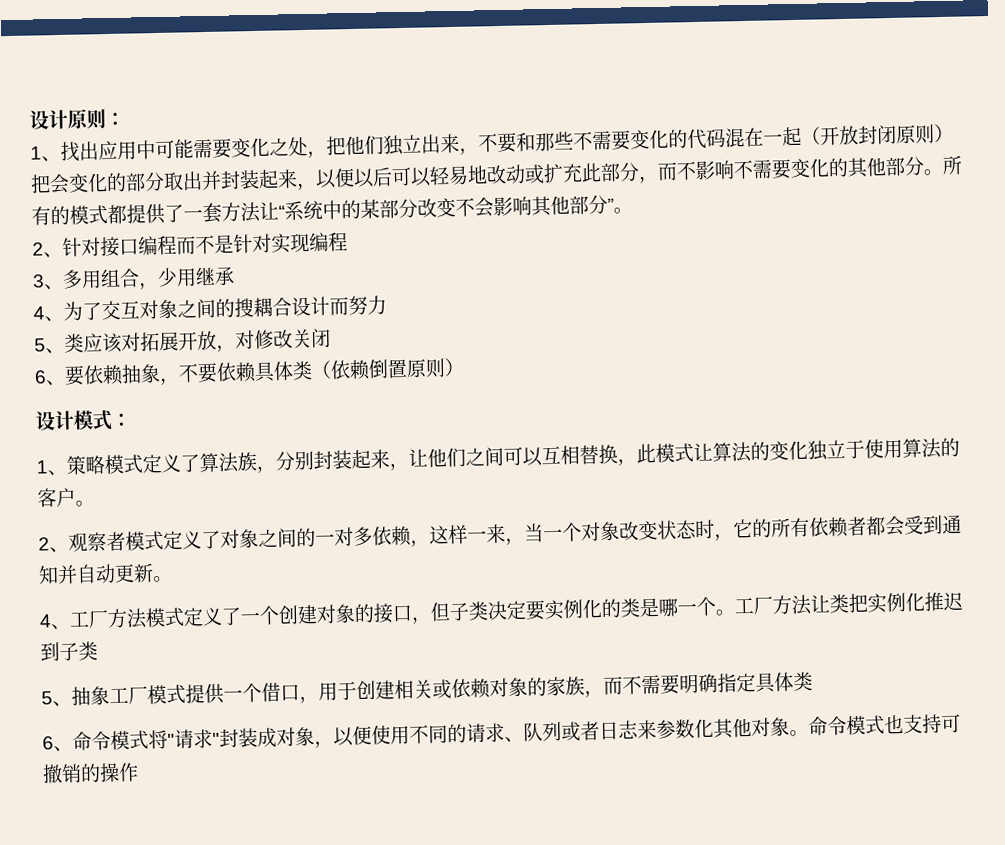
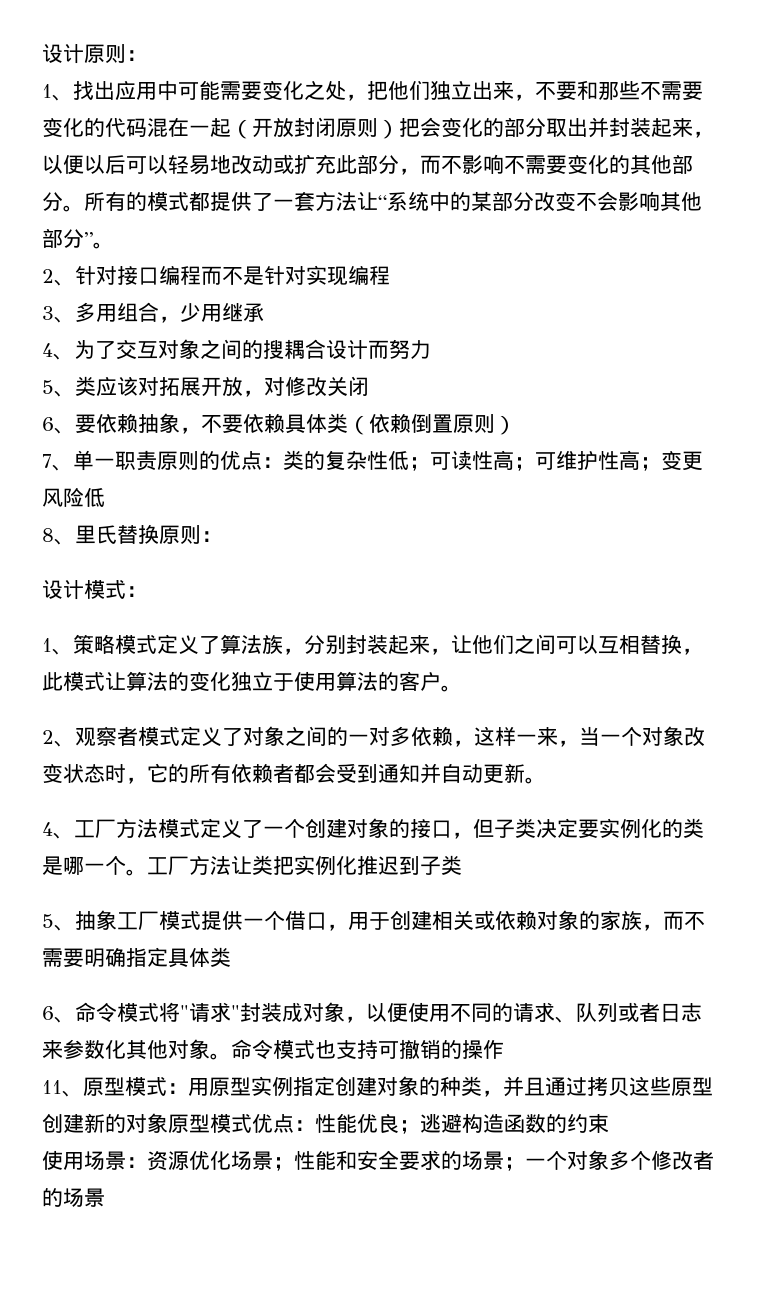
+ 7、单一职责原则的优点：类的复杂性低；可读性高；可维护性高；变更风险低
+ 8、里氏替换原则：
+ 11、原型模式：用原型实例指定创建对象的种类，并且通过拷贝这些原型创建新的对象原型模式优点：性能优良；逃避构造函数的约束
+ 使用场景：资源优化场景；性能和安全要求的场景；一个对象多个修改者的场景

